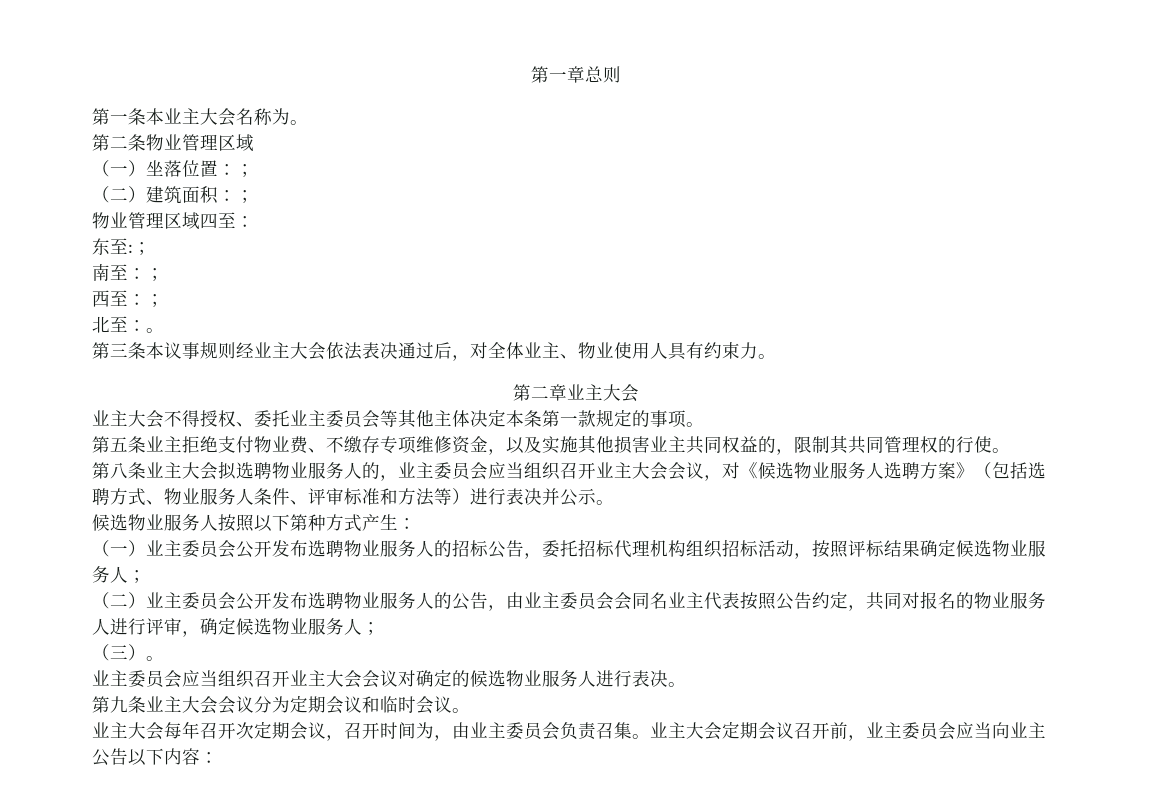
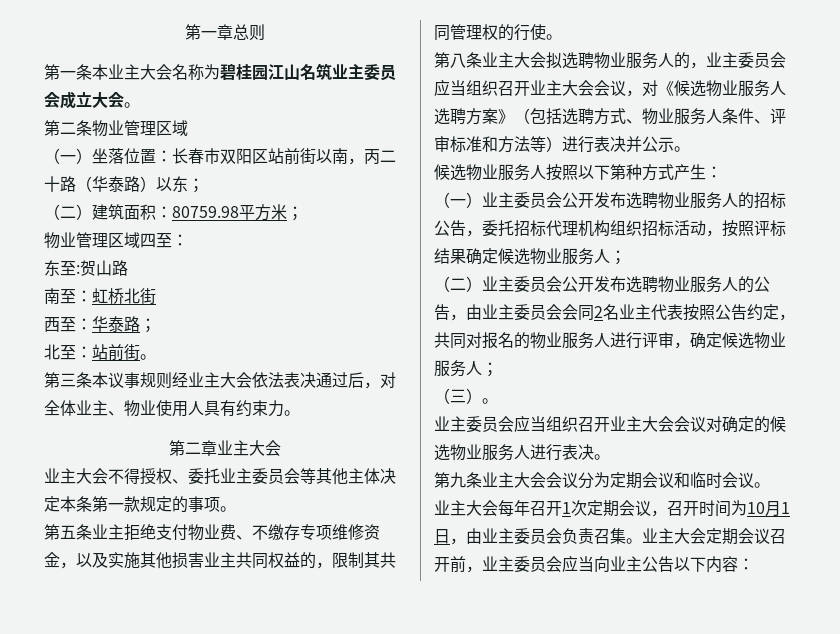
- 第一条本业主大会名称为。
+ 第一条本业主大会名称为碧桂园江山名筑业主委员会成立大会。
- （一）坐落位置：；
+ （一）坐落位置：长春市双阳区站前街以南，丙二十路（华泰路）以东；
- （二）建筑面积：；
+ （二）建筑面积：80759.98平方米；
- 东至:；
+ 东至:贺山路
- 南至：；
+ 南至：虹桥北街
- 西至：；
+ 西至：华泰路；
- 北至：。
+ 北至：站前街。
- （二）业主委员会公开发布选聘物业服务人的公告，由业主委员会会同名业主代表按照公告约定，共同对报名的物业服务人进行评审，确定候选物业服务人；
+ （二）业主委员会公开发布选聘物业服务人的公告，由业主委员会会同2名业主代表按照公告约定，共同对报名的物业服务人进行评审，确定候选物业服务人；
- 业主大会每年召开次定期会议，召开时间为，由业主委员会负责召集。
+ 业主大会每年召开1次定期会议，召开时间为10月1日，由业主委员会负责召集。

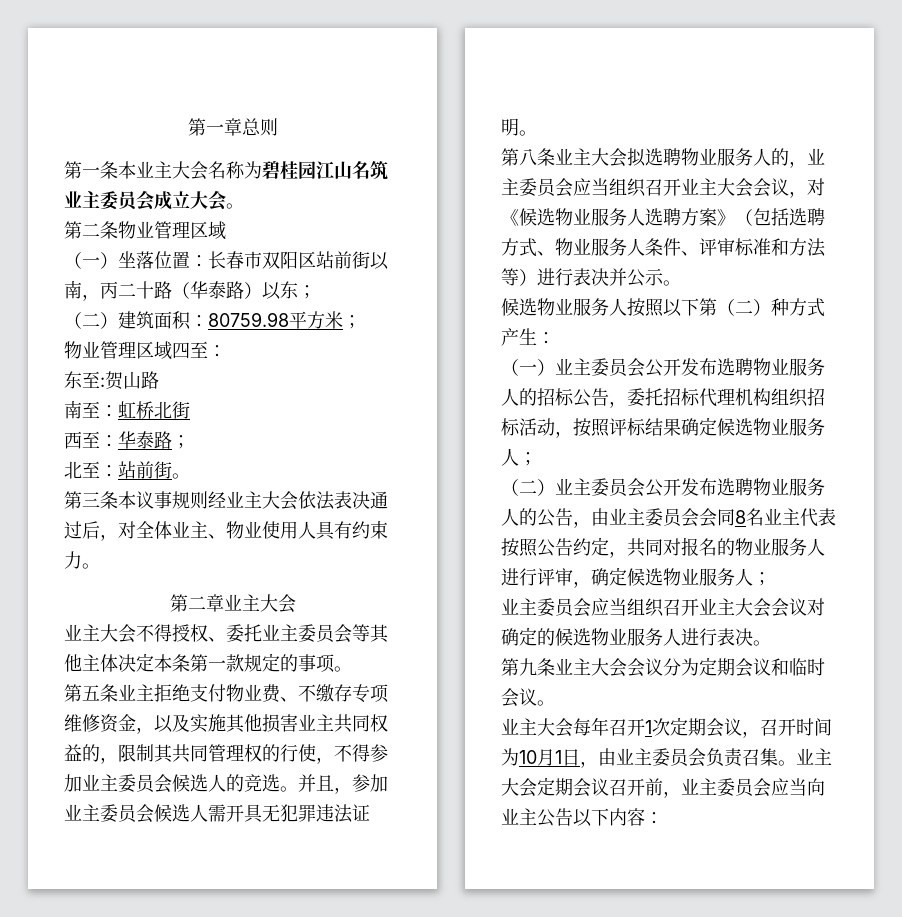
- 第五条业主拒绝支付物业费、不缴存专项维修资金，以及实施其他损害业主共同权益的，限制其共同管理权的行使。
+ 第五条业主拒绝支付物业费、不缴存专项维修资金，以及实施其他损害业主共同权益的，限制其共同管理权的行使，不得参加业主委员会候选人的竞选。并且，参加业主委员会候选人需开具无犯罪违法证明。
- 候选物业服务人按照以下第种方式产生：
+ 候选物业服务人按照以下第（二）种方式产生：
- （二）业主委员会公开发布选聘物业服务人的公告，由业主委员会会同2名业主代表按照公告约定，共同对报名的物业服务人进行评审，确定候选物业服务人；
+ （二）业主委员会公开发布选聘物业服务人的公告，由业主委员会会同8名业主代表按照公告约定，共同对报名的物业服务人进行评审，确定候选物业服务人；
- （三）。

